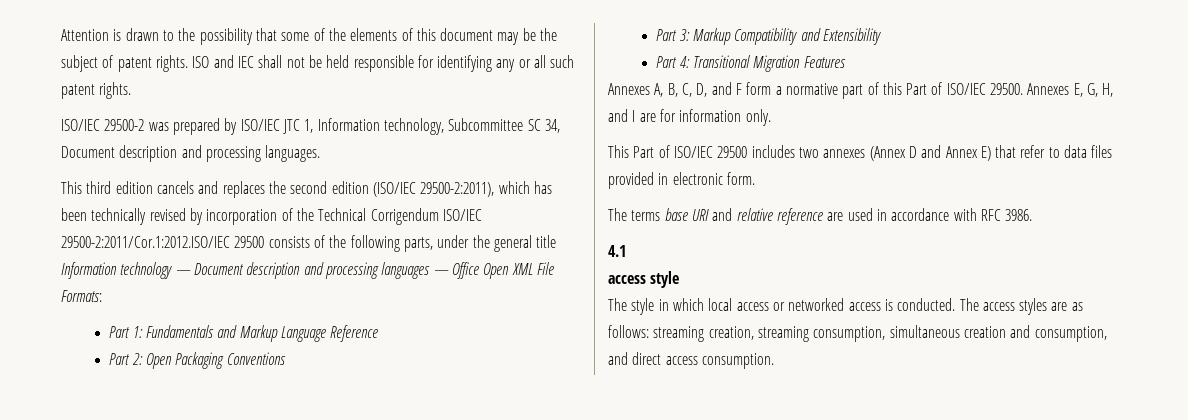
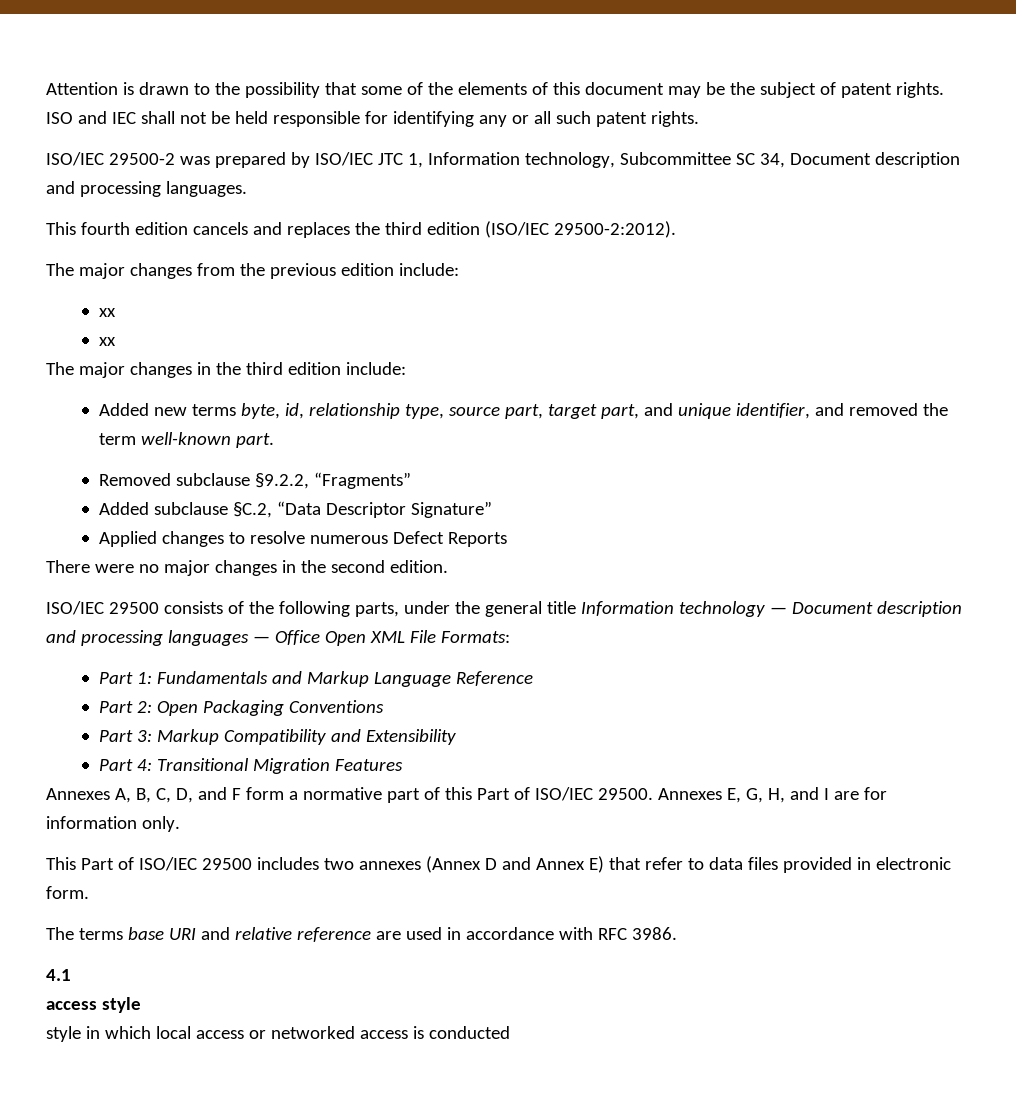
- This third edition cancels and replaces the second edition (ISO/IEC 29500-2:2011), which has been technically revised by incorporation of the Technical Corrigendum ISO/IEC 29500-2:2011/Cor.1:2012.ISO/IEC 29500 consists of the following parts, under the general title Information technology — Document description and processing languages — Office Open XML File Formats:
+ This fourth edition cancels and replaces the third edition (ISO/IEC 29500-2:2012).
+ The major changes from the previous edition include:
+ xx
+ xx
+ The major changes in the third edition include:
+ Added new terms byte, id, relationship type, source part, target part, and unique identifier, and removed the term well-known part.
+ Removed subclause §9.2.2, “Fragments”
+ Added subclause §C.2, “Data Descriptor Signature”
+ Applied changes to resolve numerous Defect Reports
+ There were no major changes in the second edition.
+ ISO/IEC 29500 consists of the following parts, under the general title Information technology — Document description and processing languages — Office Open XML File Formats:
- The style in which local access or networked access is conducted. The access styles are as follows: streaming creation, streaming consumption, simultaneous creation and consumption, and direct access consumption.
+ style in which local access or networked access is conducted

